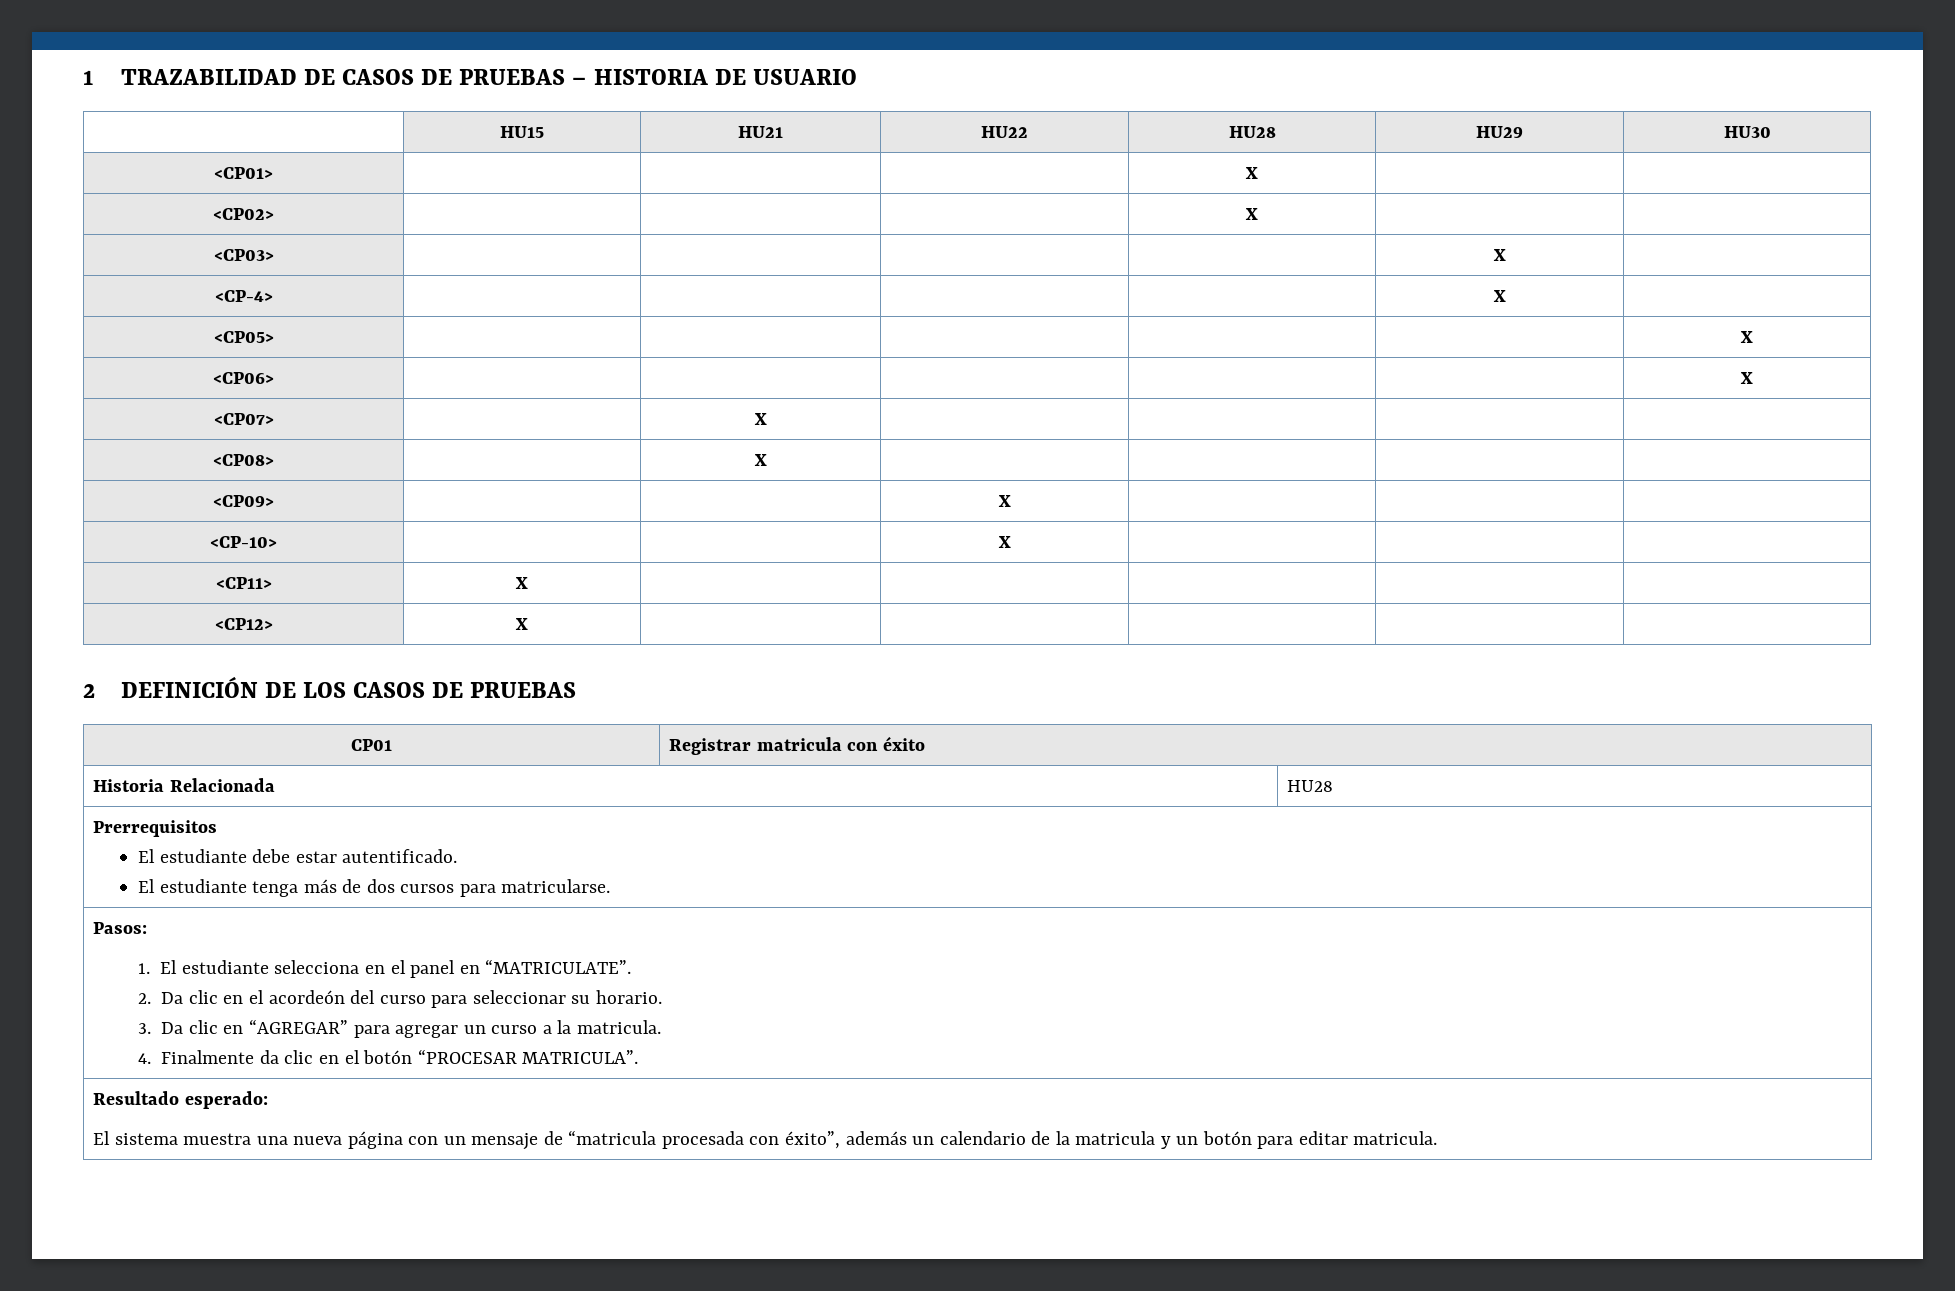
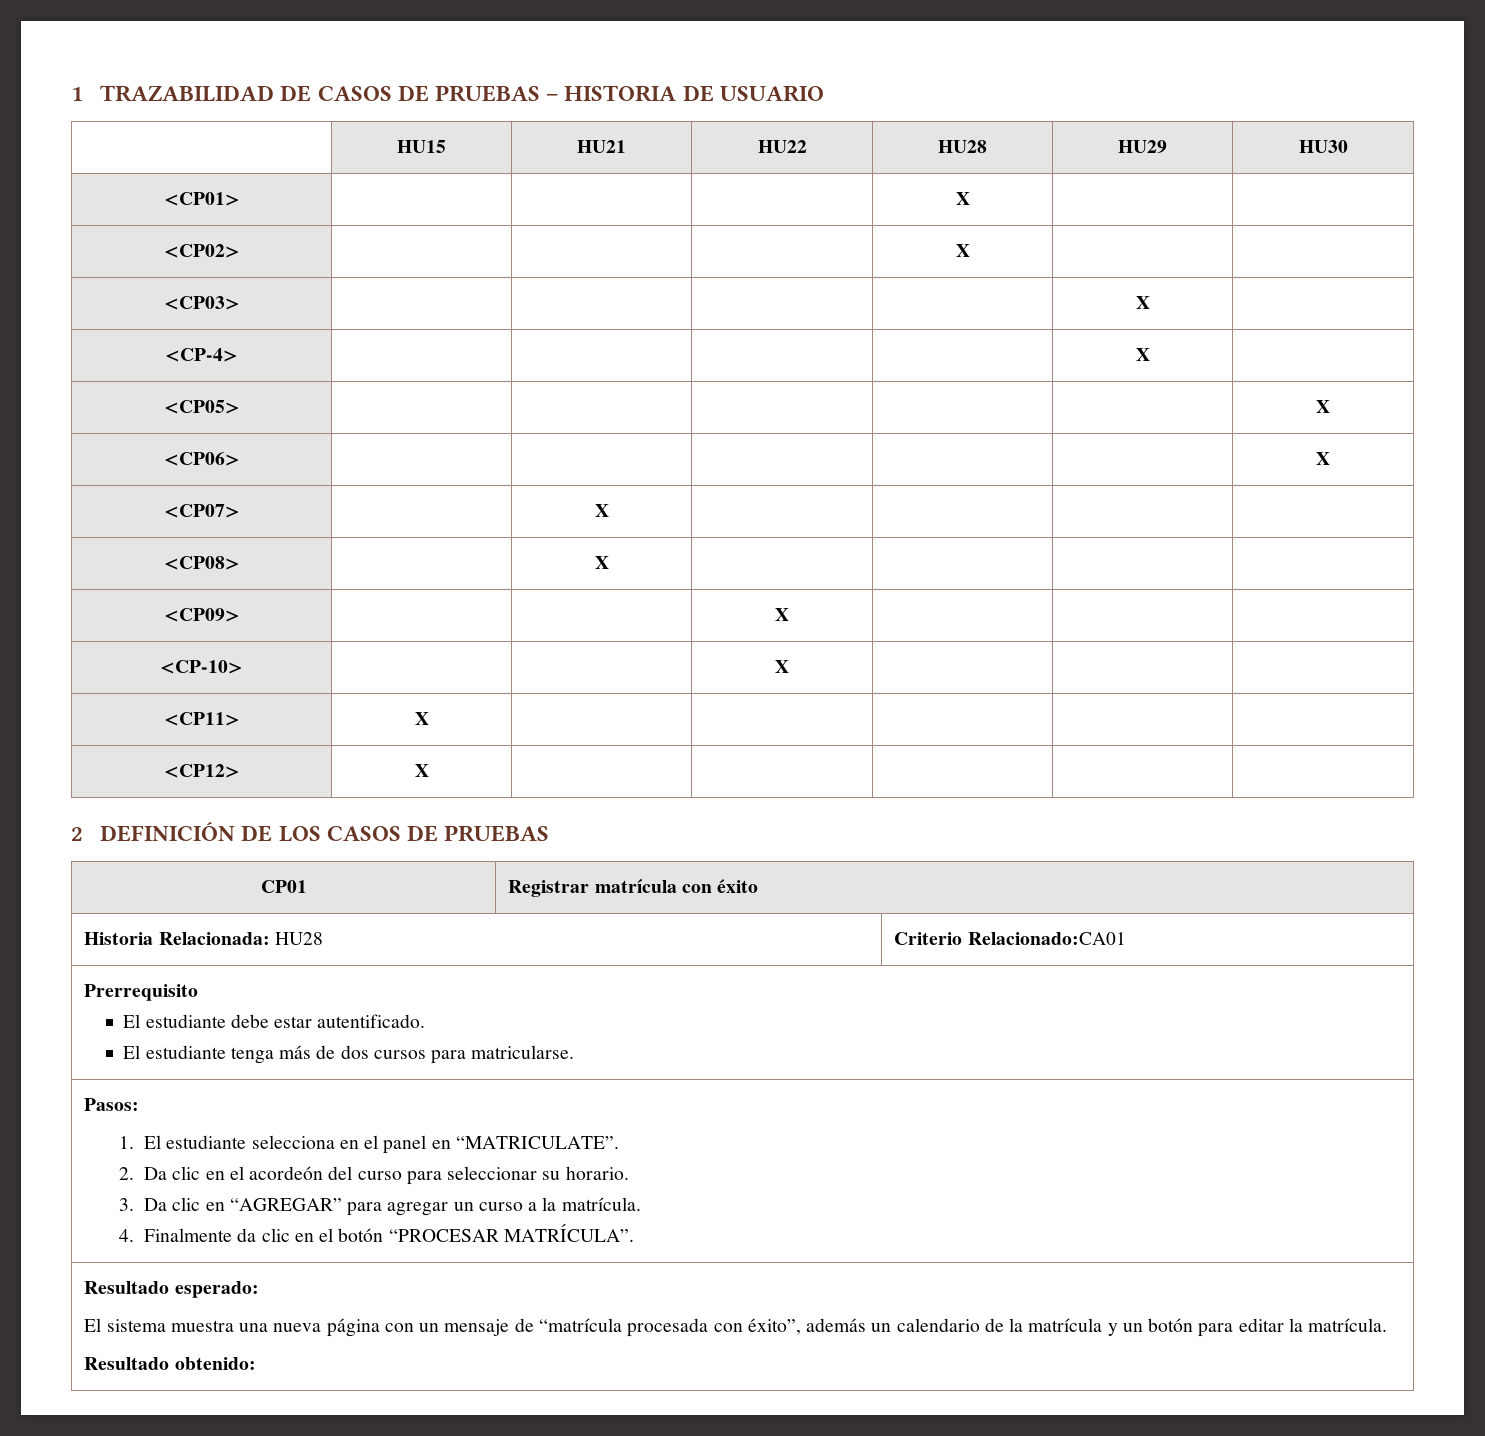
- CP01 | Registrar matricula con éxito
+ CP01 | Registrar matrícula con éxito
- Historia Relacionada | HU28
- Prerrequisitos
+ Historia Relacionada: HU28 | Criterio Relacionado:CA01
+ Prerrequisito
- 3. Da clic en “AGREGAR” para agregar un curso a la matricula.
+ 3. Da clic en “AGREGAR” para agregar un curso a la matrícula.
- 4. Finalmente da clic en el botón “PROCESAR MATRICULA”.
+ 4. Finalmente da clic en el botón “PROCESAR MATRÍCULA”.
  Resultado esperado:
- El sistema muestra una nueva página con un mensaje de “matricula procesada con éxito”, además un calendario de la matricula y un botón para editar matricula.
+ El sistema muestra una nueva página con un mensaje de “matrícula procesada con éxito”, además un calendario de la matrícula y un botón para editar la matrícula.
+ Resultado obtenido:

